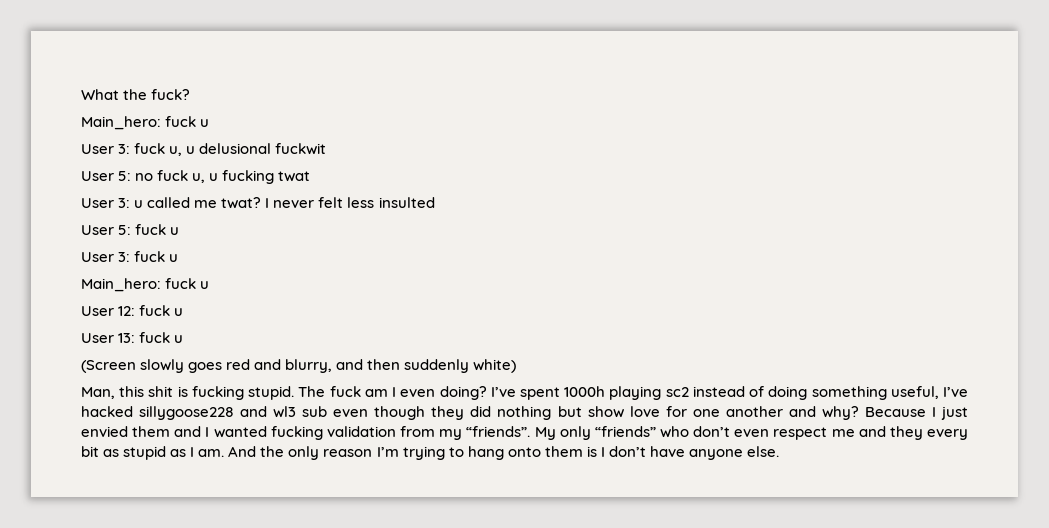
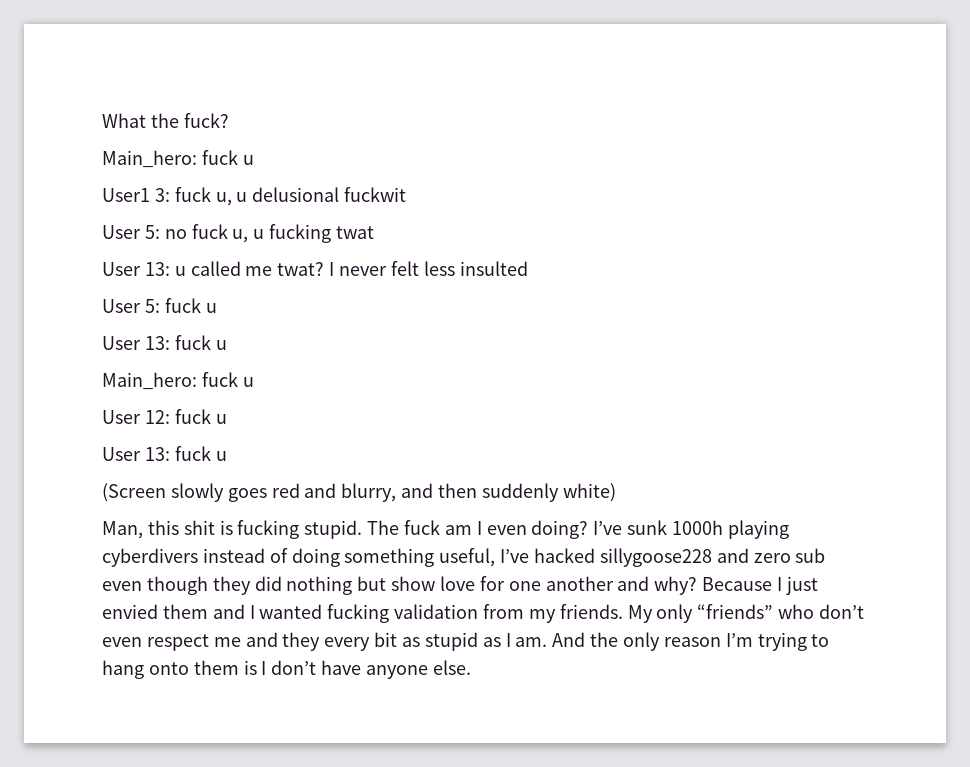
- User 3: fuck u, u delusional fuckwit
+ User1 3: fuck u, u delusional fuckwit
- User 3: u called me twat?
+ User 13: u called me twat?
  User 5: fuck u
- User 3: fuck u
+ User 13: fuck u
- I’ve spent 1000h playing sc2 instead of doing something useful, I’ve hacked sillygoose228 and wl3 sub even though they did nothing but show love for one another and why?
+ I’ve sunk 1000h playing cyberdivers instead of doing something useful, I’ve hacked sillygoose228 and zero sub even though they did nothing but show love for one another and why?
- Because I just envied them and I wanted fucking validation from my “friends”.
+ Because I just envied them and I wanted fucking validation from my friends.

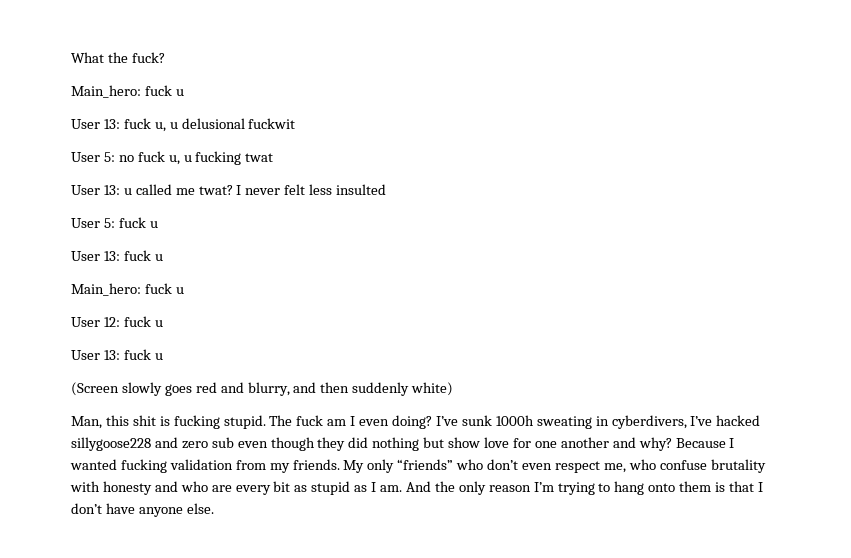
- User1 3: fuck u, u delusional fuckwit
+ User 13: fuck u, u delusional fuckwit
- I’ve sunk 1000h playing cyberdivers instead of doing something useful, I’ve hacked sillygoose228 and zero sub even though they did nothing but show love for one another and why?
+ I’ve sunk 1000h sweating in cyberdivers, I’ve hacked sillygoose228 and zero sub even though they did nothing but show love for one another and why?
- Because I just envied them and I wanted fucking validation from my friends.
+ Because I wanted fucking validation from my friends.
- My only “friends” who don’t even respect me and they every bit as stupid as I am.
+ My only “friends” who don’t even respect me, who confuse brutality with honesty and who are every bit as stupid as I am.
- And the only reason I’m trying to hang onto them is I don’t have anyone else.
+ And the only reason I’m trying to hang onto them is that I don’t have anyone else.

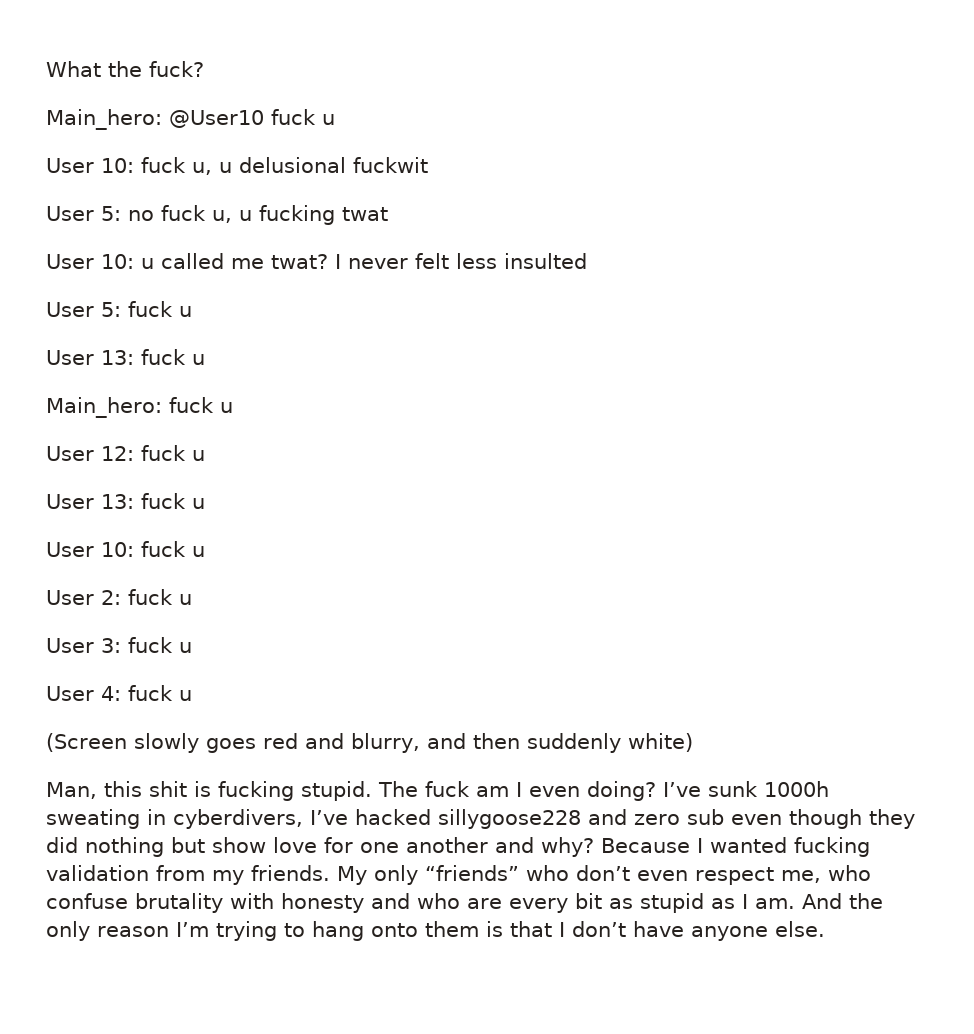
  What the fuck?
- Main_hero: fuck u
- User 13: fuck u, u delusional fuckwit
+ Main_hero: @User10 fuck u
+ User 10: fuck u, u delusional fuckwit
- User 13: u called me twat?
+ User 10: u called me twat?
+ User 10: fuck u
+ User 2: fuck u
+ User 3: fuck u
+ User 4: fuck u

